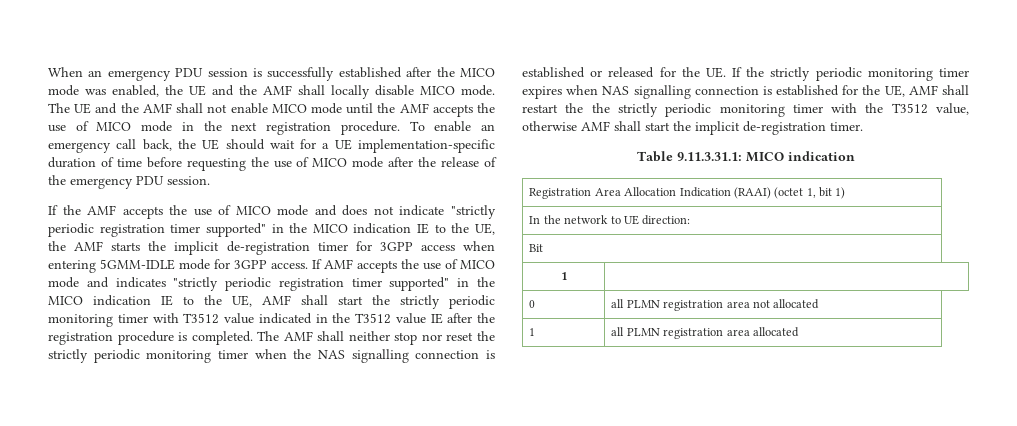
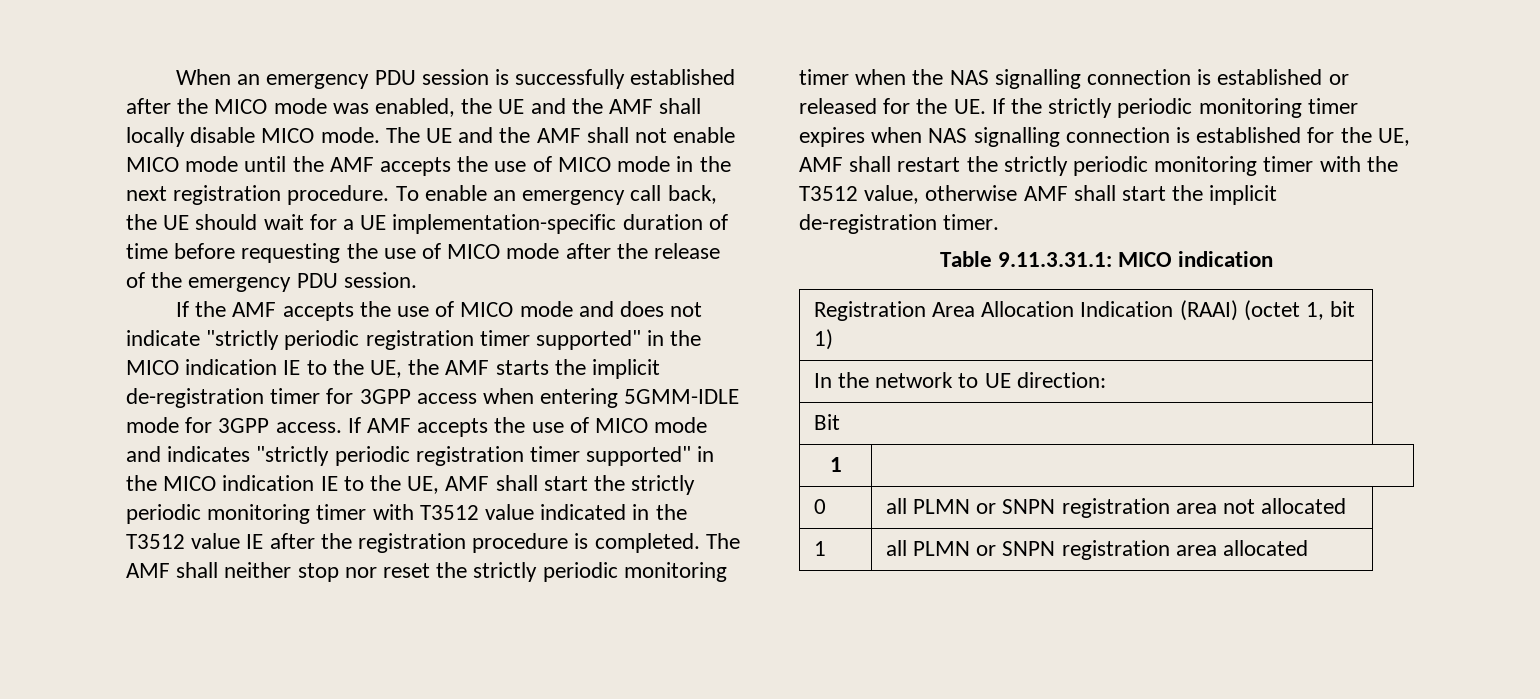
- The AMF shall neither stop nor reset the strictly periodic monitoring timer when the NAS signalling connection is established or released for the UE. If the strictly periodic monitoring timer expires when NAS signalling connection is established for the UE, AMF shall restart the the strictly periodic monitoring timer with the T3512 value, otherwise AMF shall start the implicit de-registration timer.
+ The AMF shall neither stop nor reset the strictly periodic monitoring timer when the NAS signalling connection is established or released for the UE. If the strictly periodic monitoring timer expires when NAS signalling connection is established for the UE, AMF shall restart the strictly periodic monitoring timer with the T3512 value, otherwise AMF shall start the implicit de-registration timer.
- 0 | all PLMN registration area not allocated
+ 0 | all PLMN or SNPN registration area not allocated
- 1 | all PLMN registration area allocated
+ 1 | all PLMN or SNPN registration area allocated

